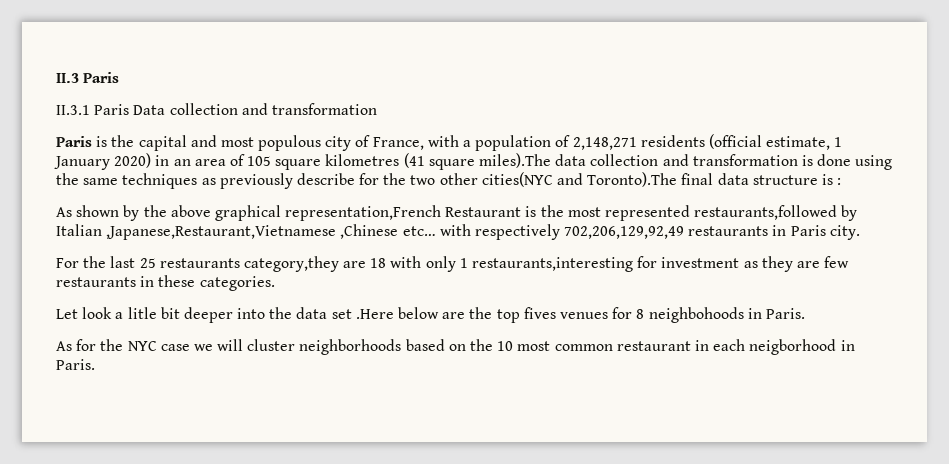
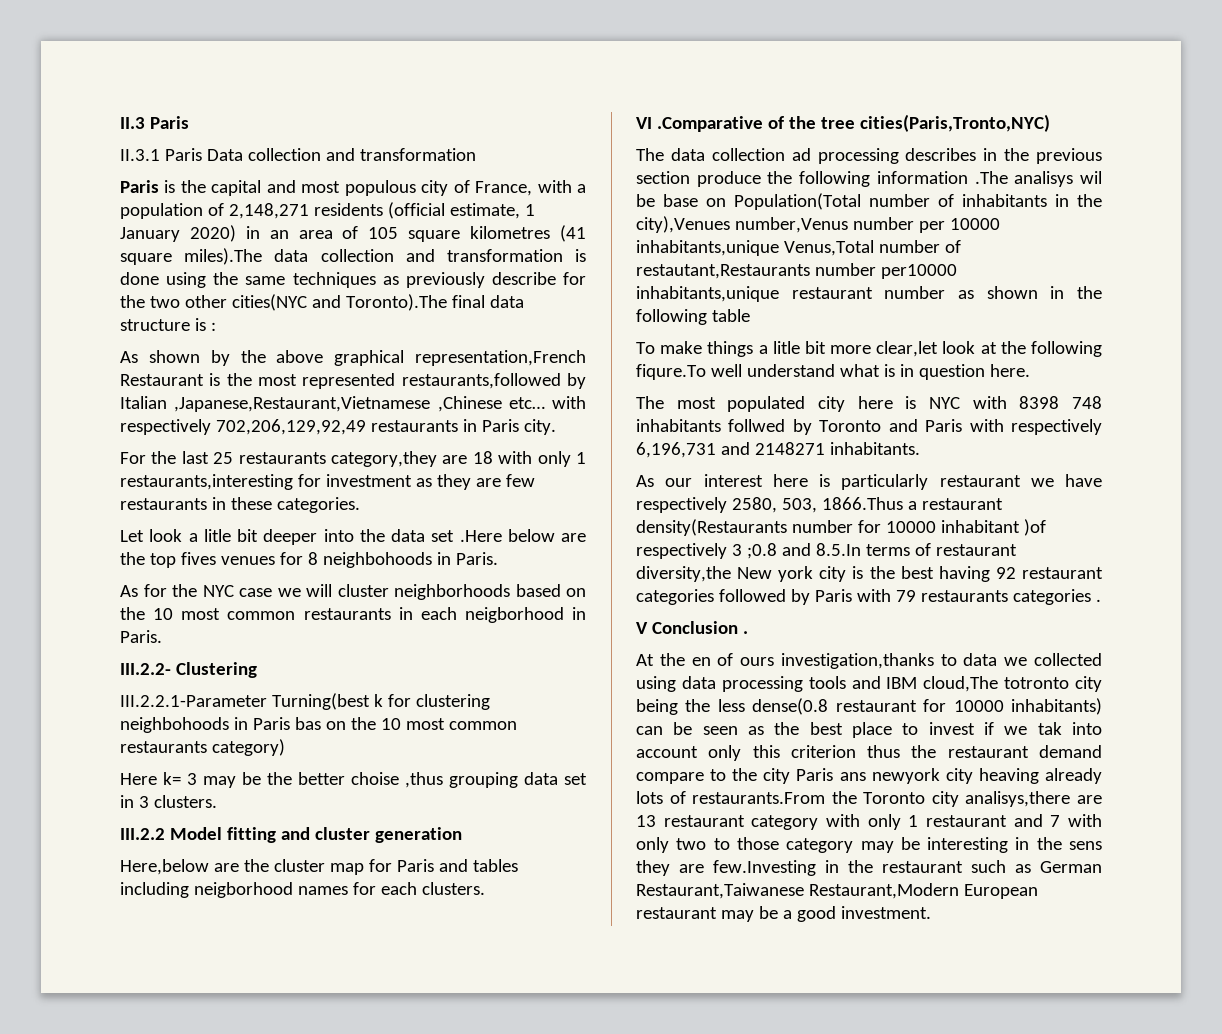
- As for the NYC case we will cluster neighborhoods based on the 10 most common restaurant in each neigborhood in Paris.
+ As for the NYC case we will cluster neighborhoods based on the 10 most common restaurants in each neigborhood in Paris.
+ III.2.2- Clustering
+ III.2.2.1-Parameter Turning(best k for clustering neighbohoods in Paris bas on the 10 most common restaurants category)
+ Here k= 3 may be the better choise ,thus grouping data set in 3 clusters.
+ III.2.2 Model fitting and cluster generation
+ Here,below are the cluster map for Paris and tables including neigborhood names for each clusters.
+ VI .Comparative of the tree cities(Paris,Tronto,NYC)
+ The data collection ad processing describes in the previous section produce the following information .The analisys wil be base on Population(Total number of inhabitants in the city),Venues number,Venus number per 10000 inhabitants,unique Venus,Total number of restautant,Restaurants number per10000 inhabitants,unique restaurant number as shown in the following table
+ To make things a litle bit more clear,let look at the following fiqure.To well understand what is in question here.
+ The most populated city here is NYC with 8398 748 inhabitants follwed by Toronto and Paris with respectively 6,196,731 and 2148271 inhabitants.
+ As our interest here is particularly restaurant we have respectively 2580, 503, 1866.Thus a restaurant density(Restaurants number for 10000 inhabitant )of respectively 3 ;0.8 and 8.5.In terms of restaurant diversity,the New york city is the best having 92 restaurant categories followed by Paris with 79 restaurants categories .
+ V Conclusion .
+ At the en of ours investigation,thanks to data we collected using data processing tools and IBM cloud,The totronto city being the less dense(0.8 restaurant for 10000 inhabitants) can be seen as the best place to invest if we tak into account only this criterion thus the restaurant demand compare to the city Paris ans newyork city heaving already lots of restaurants.From the Toronto city analisys,there are 13 restaurant category with only 1 restaurant and 7 with only two to those category may be interesting in the sens they are few.Investing in the restaurant such as German Restaurant,Taiwanese Restaurant,Modern European restaurant may be a good investment.

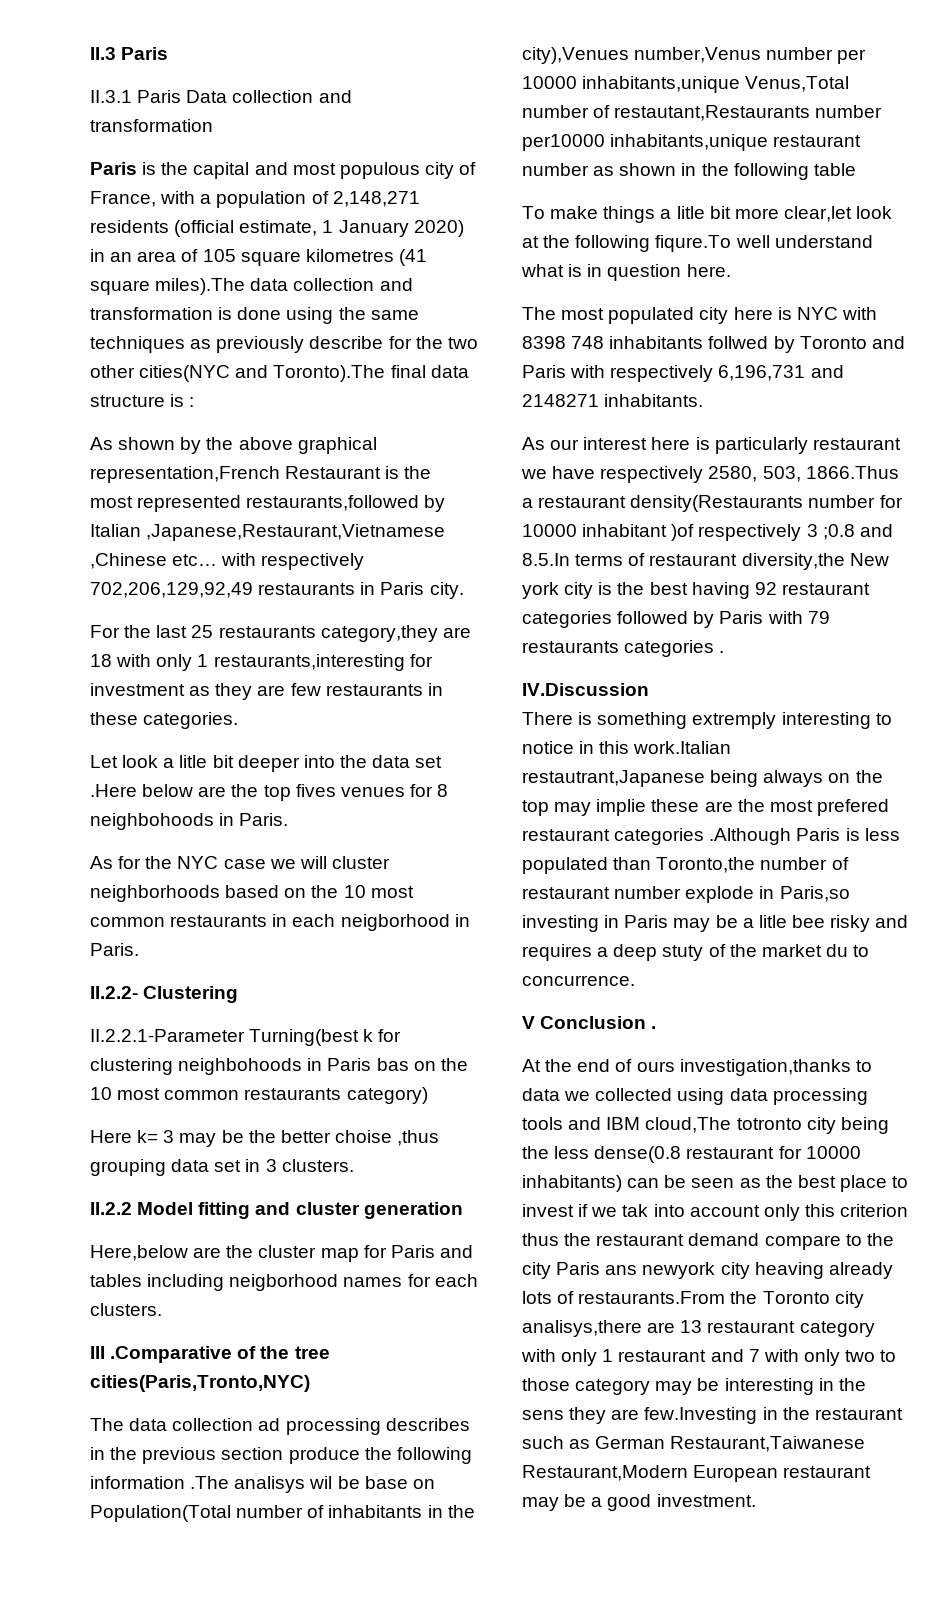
- III.2.2- Clustering
+ II.2.2- Clustering
- III.2.2.1-Parameter Turning(best k for clustering neighbohoods in Paris bas on the 10 most common restaurants category)
+ II.2.2.1-Parameter Turning(best k for clustering neighbohoods in Paris bas on the 10 most common restaurants category)
- III.2.2 Model fitting and cluster generation
+ II.2.2 Model fitting and cluster generation
- VI .Comparative of the tree cities(Paris,Tronto,NYC)
+ III .Comparative of the tree cities(Paris,Tronto,NYC)
+ IV.Discussion
+ There is something extremply interesting to notice in this work.Italian restautrant,Japanese being always on the top may implie these are the most prefered restaurant categories .Although Paris is less populated than Toronto,the number of restaurant number explode in Paris,so investing in Paris may be a litle bee risky and requires a deep stuty of the market du to concurrence.
- At the en of ours investigation,thanks to data we collected using data processing tools and IBM cloud,The totronto city being the less dense(0.8 restaurant for 10000 inhabitants) can be seen as the best place to invest if we tak into account only this criterion thus the restaurant demand compare to the city Paris ans newyork city heaving already lots of restaurants.From the Toronto city analisys,there are 13 restaurant category with only 1 restaurant and 7 with only two to those category may be interesting in the sens they are few.Investing in the restaurant such as German Restaurant,Taiwanese Restaurant,Modern European restaurant may be a good investment.
+ At the end of ours investigation,thanks to data we collected using data processing tools and IBM cloud,The totronto city being the less dense(0.8 restaurant for 10000 inhabitants) can be seen as the best place to invest if we tak into account only this criterion thus the restaurant demand compare to the city Paris ans newyork city heaving already lots of restaurants.From the Toronto city analisys,there are 13 restaurant category with only 1 restaurant and 7 with only two to those category may be interesting in the sens they are few.Investing in the restaurant such as German Restaurant,Taiwanese Restaurant,Modern European restaurant may be a good investment.

